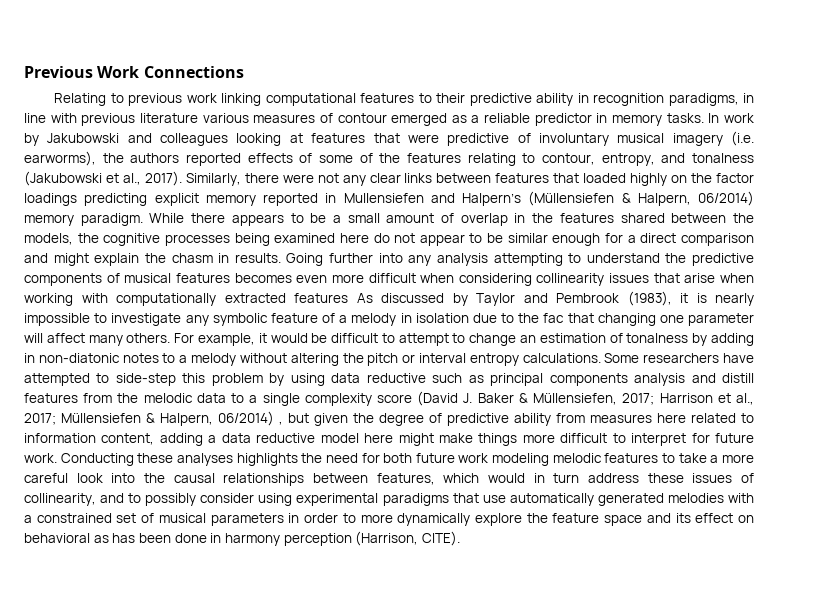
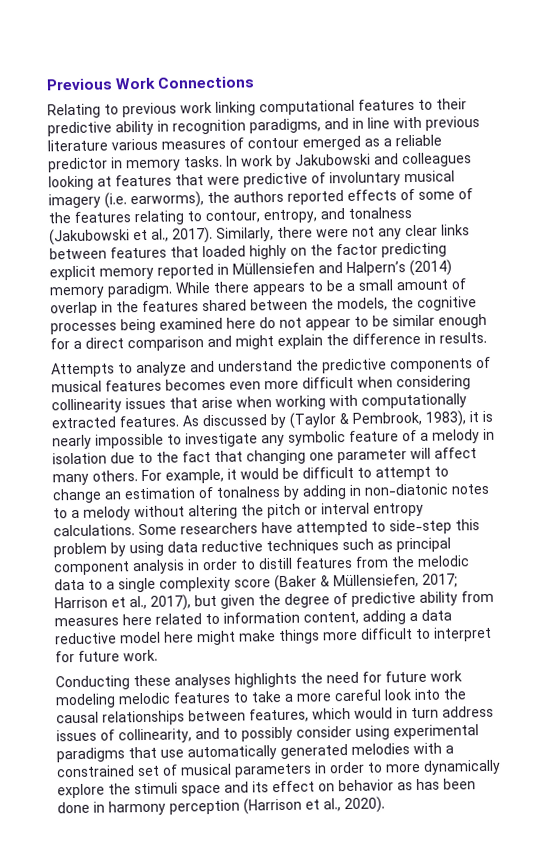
- Relating to previous work linking computational features to their predictive ability in recognition paradigms, in line with previous literature various measures of contour emerged as a reliable predictor in memory tasks.
+ Relating to previous work linking computational features to their predictive ability in recognition paradigms, and in line with previous literature various measures of contour emerged as a reliable predictor in memory tasks.
- Similarly, there were not any clear links between features that loaded highly on the factor loadings predicting explicit memory reported in Mullensiefen and Halpern’s (Müllensiefen & Halpern, 06/2014) memory paradigm.
+ Similarly, there were not any clear links between features that loaded highly on the factor predicting explicit memory reported in Müllensiefen and Halpern’s (2014) memory paradigm.
- While there appears to be a small amount of overlap in the features shared between the models, the cognitive processes being examined here do not appear to be similar enough for a direct comparison and might explain the chasm in results. Going further into any analysis attempting to understand the predictive components of musical features becomes even more difficult when considering collinearity issues that arise when working with computationally extracted features As discussed by Taylor and Pembrook (1983), it is nearly impossible to investigate any symbolic feature of a melody in isolation due to the fac that changing one parameter will affect many others.
+ While there appears to be a small amount of overlap in the features shared between the models, the cognitive processes being examined here do not appear to be similar enough for a direct comparison and might explain the difference in results.
+ Attempts to analyze and understand the predictive components of musical features becomes even more difficult when considering collinearity issues that arise when working with computationally extracted features. As discussed by (Taylor & Pembrook, 1983), it is nearly impossible to investigate any symbolic feature of a melody in isolation due to the fact that changing one parameter will affect many others.
- Some researchers have attempted to side-step this problem by using data reductive such as principal components analysis and distill features from the melodic data to a single complexity score (David J. Baker & Müllensiefen, 2017;
+ Some researchers have attempted to side-step this problem by using data reductive techniques such as principal component analysis in order to distill features from the melodic data to a single complexity score (Baker & Müllensiefen, 2017;
- Harrison et al., 2017; Müllensiefen & Halpern, 06/2014) , but given the degree of predictive ability from measures here related to information content, adding a data reductive model here might make things more difficult to interpret for future work. Conducting these analyses highlights the need for both future work modeling melodic features to take a more careful look into the causal relationships between features, which would in turn address these issues of collinearity, and to possibly consider using experimental paradigms that use automatically generated melodies with a constrained set of musical parameters in order to more dynamically explore the feature space and its effect on behavioral as has been done in harmony perception (Harrison, CITE).
+ Harrison et al., 2017), but given the degree of predictive ability from measures here related to information content, adding a data reductive model here might make things more difficult to interpret for future work.
+ Conducting these analyses highlights the need for future work modeling melodic features to take a more careful look into the causal relationships between features, which would in turn address issues of collinearity, and to possibly consider using experimental paradigms that use automatically generated melodies with a constrained set of musical parameters in order to more dynamically explore the stimuli space and its effect on behavior as has been done in harmony perception (Harrison et al., 2020).

